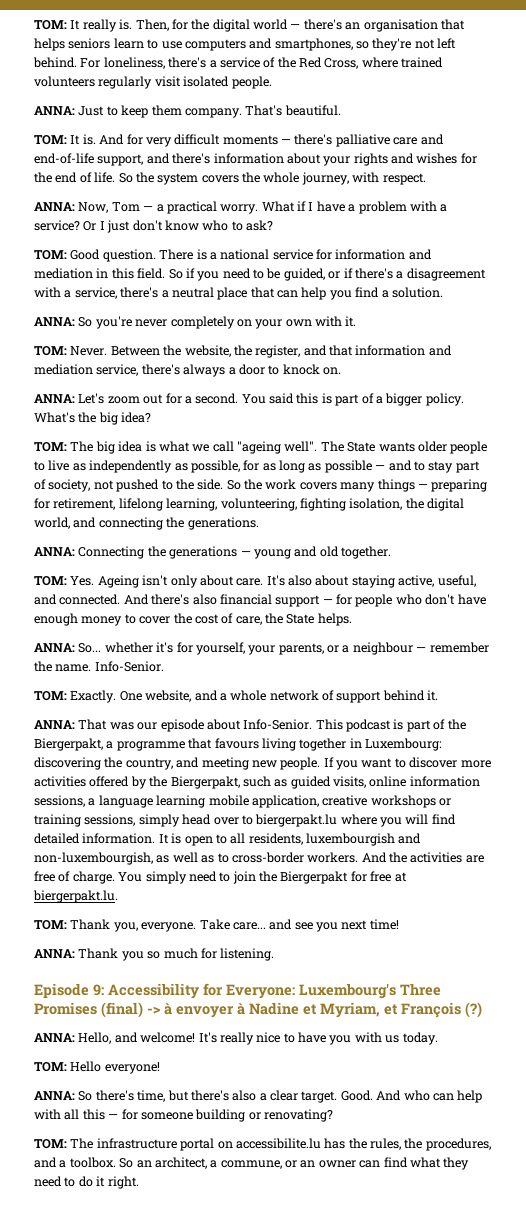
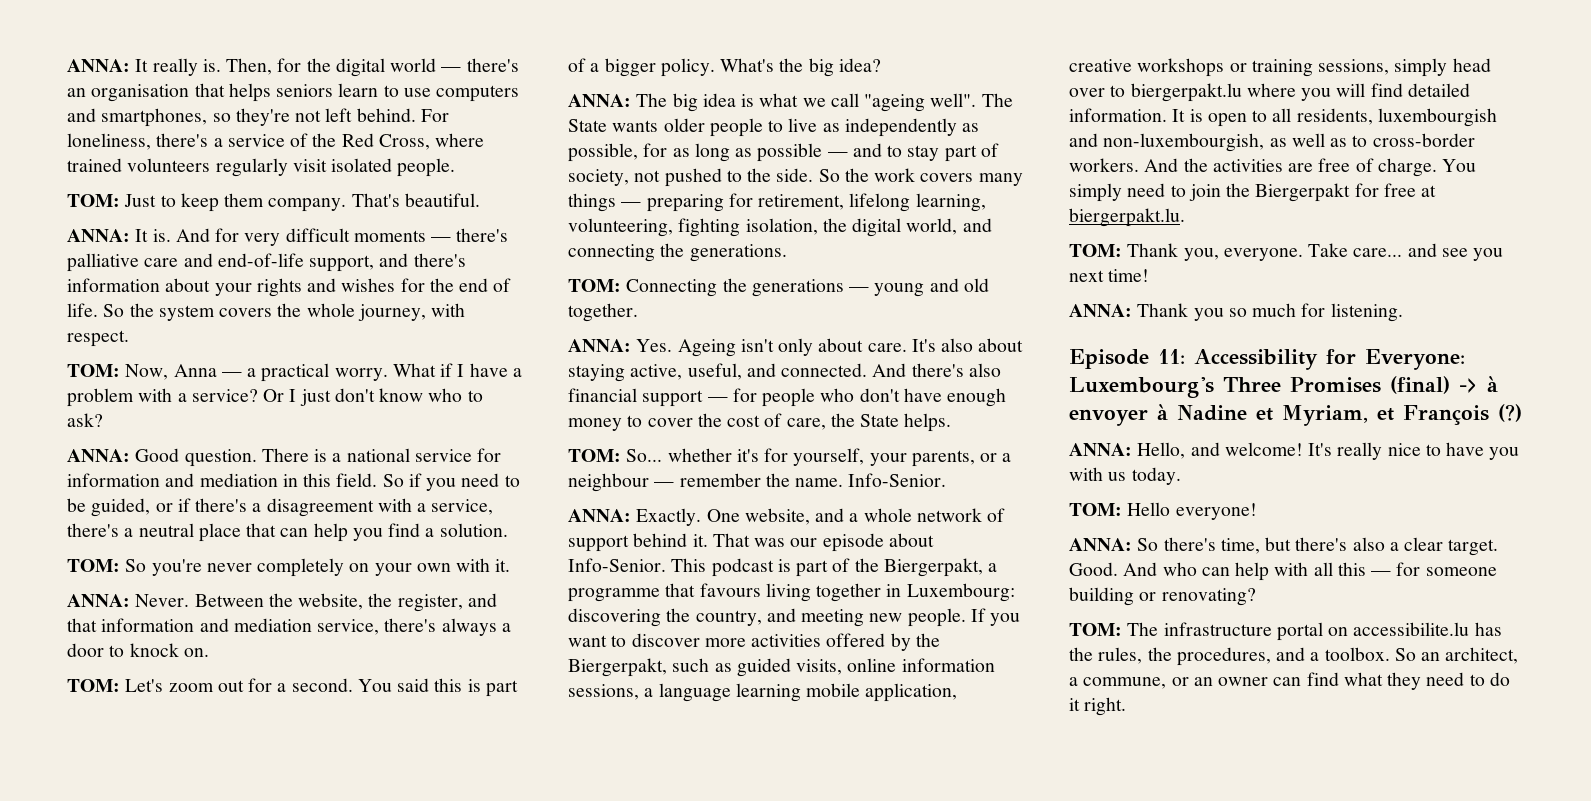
- TOM: It really is.
+ ANNA: It really is.
- ANNA: Just to keep them company.
+ TOM: Just to keep them company.
- TOM: It is.
+ ANNA: It is.
- ANNA: Now, Tom — a practical worry.
+ TOM: Now, Anna — a practical worry.
- TOM: Good question.
+ ANNA: Good question.
- ANNA: So you're never completely on your own with it.
+ TOM: So you're never completely on your own with it.
- TOM: Never.
+ ANNA: Never.
- ANNA: Let's zoom out for a second.
+ TOM: Let's zoom out for a second.
- TOM: The big idea is what we call "ageing well".
+ ANNA: The big idea is what we call "ageing well".
- ANNA: Connecting the generations — young and old together.
+ TOM: Connecting the generations — young and old together.
- TOM: Yes. Ageing isn't only about care.
+ ANNA: Yes. Ageing isn't only about care.
- ANNA: So... whether it's for yourself, your parents, or a neighbour — remember the name.
+ TOM: So... whether it's for yourself, your parents, or a neighbour — remember the name.
- TOM: Exactly.
+ ANNA: Exactly.
- One website, and a whole network of support behind it.
- ANNA: That was our episode about Info-Senior.
+ One website, and a whole network of support behind it. That was our episode about Info-Senior.
- Episode 9: Accessibility for Everyone: Luxembourg's Three Promises (final) -> à envoyer à Nadine et Myriam, et François (?)
+ Episode 11: Accessibility for Everyone: Luxembourg's Three Promises (final) -> à envoyer à Nadine et Myriam, et François (?)

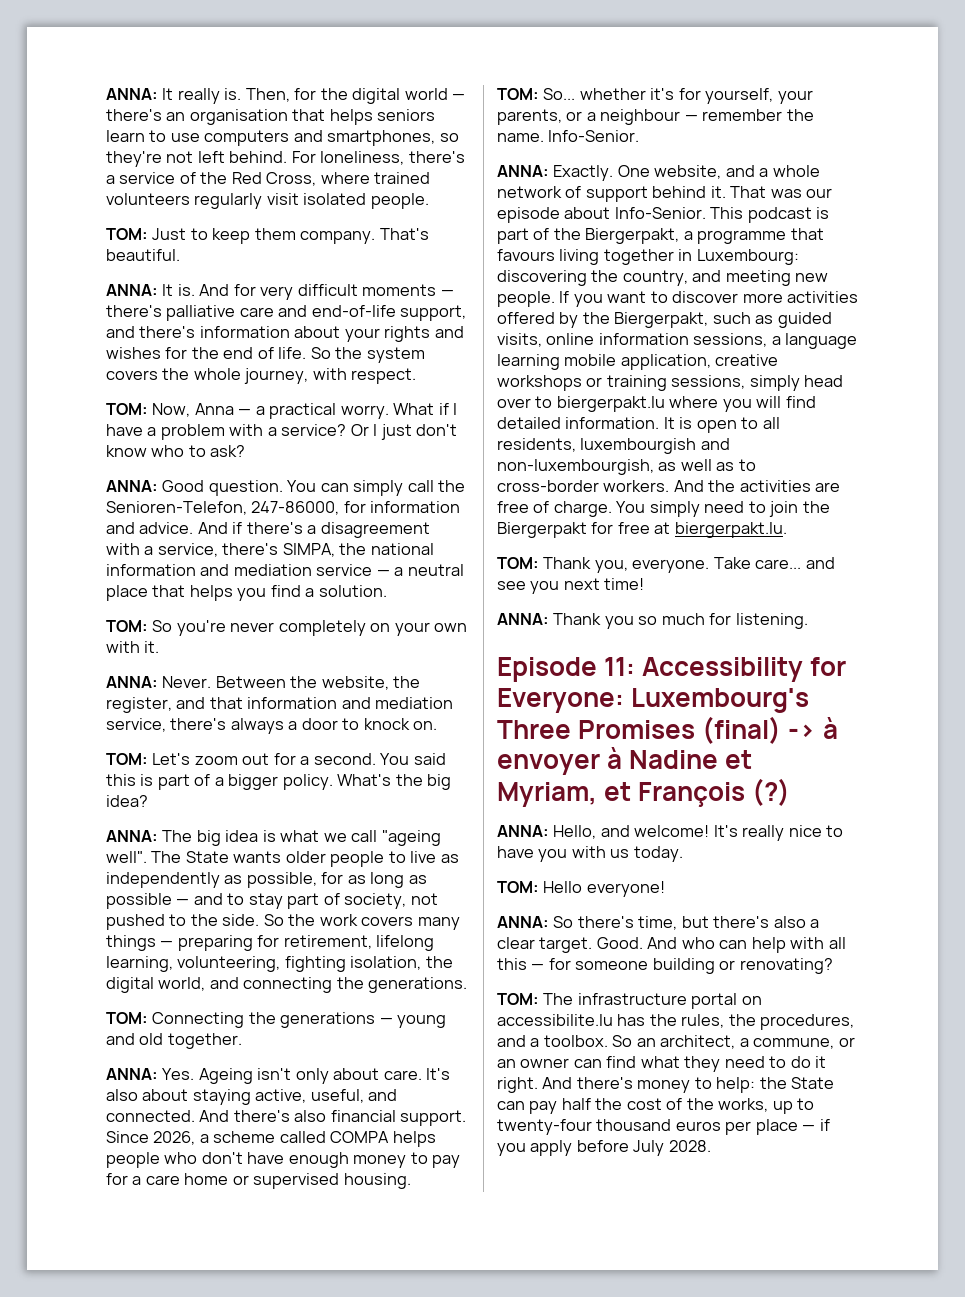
- There is a national service for information and mediation in this field. So if you need to be guided, or if there's a disagreement with a service, there's a neutral place that can help you find a solution.
+ You can simply call the Senioren-Telefon, 247-86000, for information and advice. And if there's a disagreement with a service, there's SIMPA, the national information and mediation service — a neutral place that helps you find a solution.
- And there's also financial support — for people who don't have enough money to cover the cost of care, the State helps.
+ And there's also financial support. Since 2026, a scheme called COMPA helps people who don't have enough money to pay for a care home or supervised housing.
+ And there's money to help: the State can pay half the cost of the works, up to twenty-four thousand euros per place — if you apply before July 2028.

